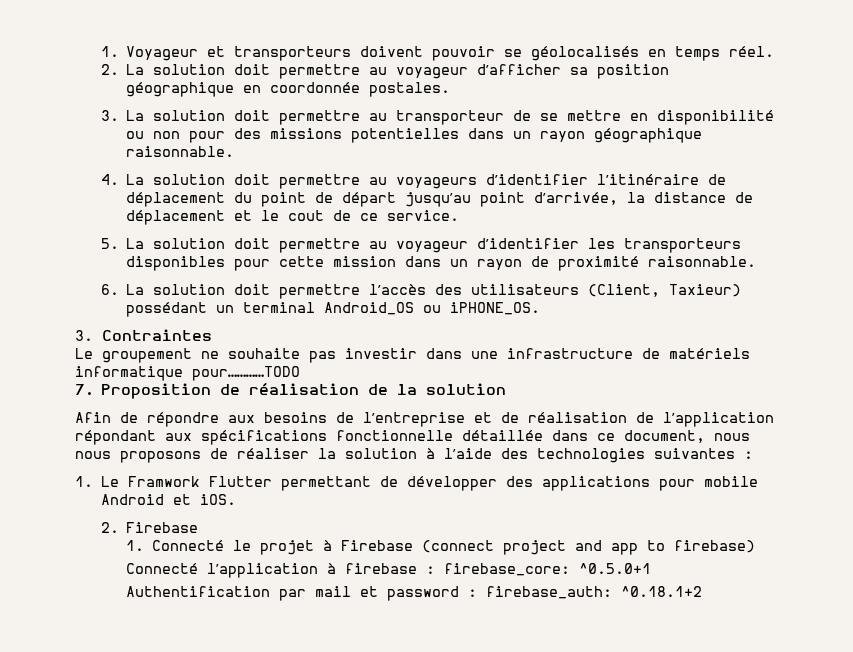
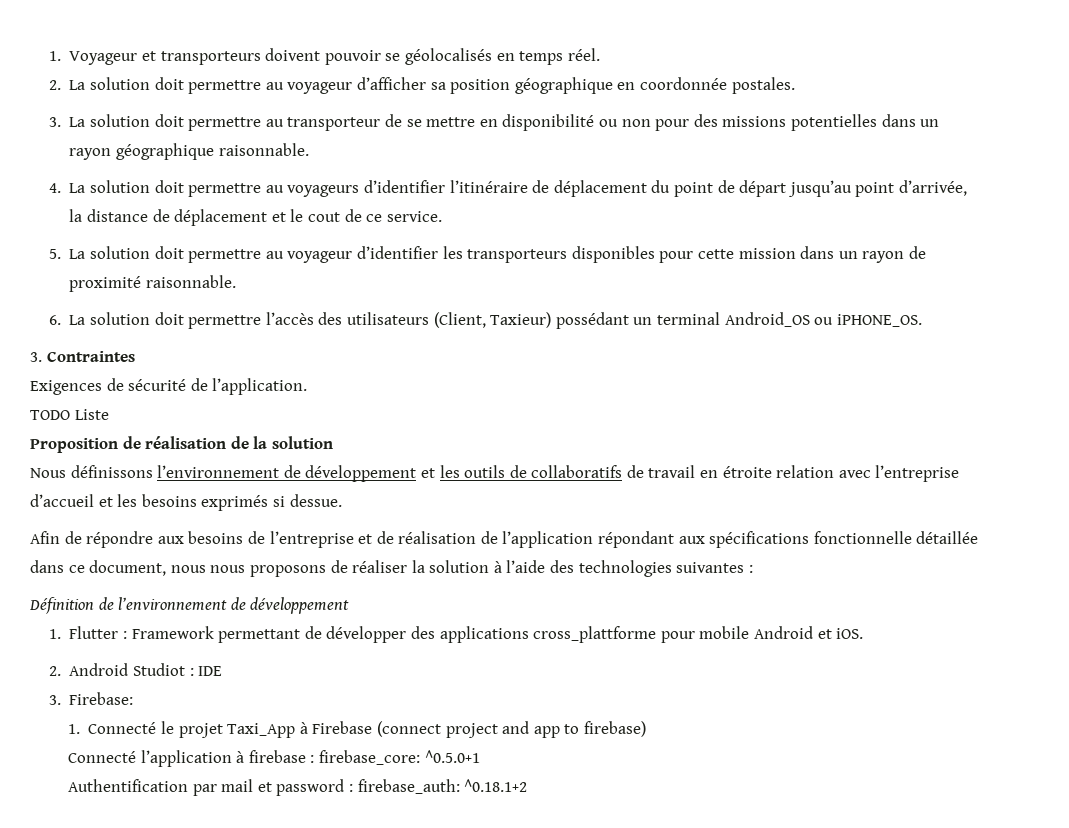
- Le groupement ne souhaite pas investir dans une infrastructure de matériels informatique pour…………TODO
- 7. Proposition de réalisation de la solution
+ Exigences de sécurité de l’application.
+ TODO Liste
+ Proposition de réalisation de la solution
+ Nous définissons l’environnement de développement et les outils de collaboratifs de travail en étroite relation avec l’entreprise d’accueil et les besoins exprimés si dessue.
- 1. Le Framwork Flutter permettant de développer des applications pour mobile Android et iOS.
+ Définition de l’environnement de développement
+ 1. Flutter : Framework permettant de développer des applications cross_plattforme pour mobile Android et iOS.
- 2. Firebase
+ 2. Android Studiot : IDE
+ 3. Firebase:
- 1. Connecté le projet à Firebase (connect project and app to firebase)
+ 1. Connecté le projet Taxi_App à Firebase (connect project and app to firebase)

